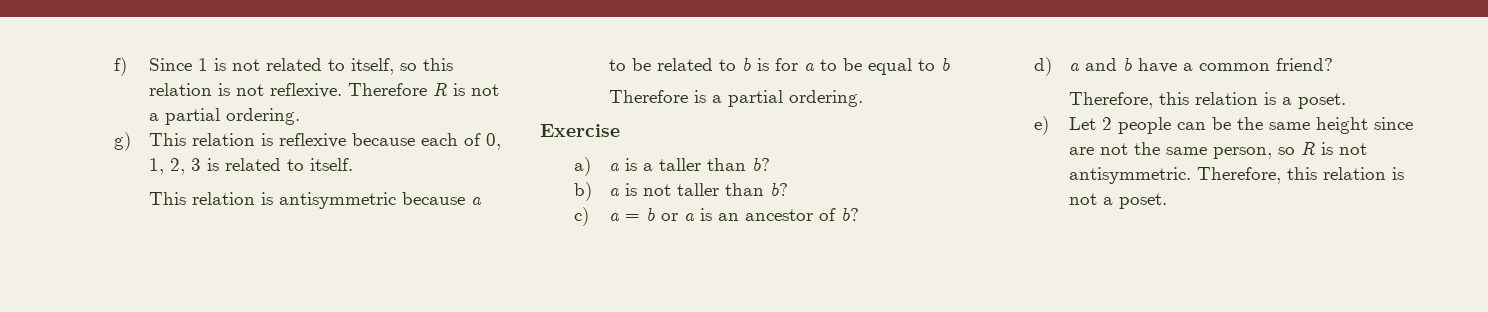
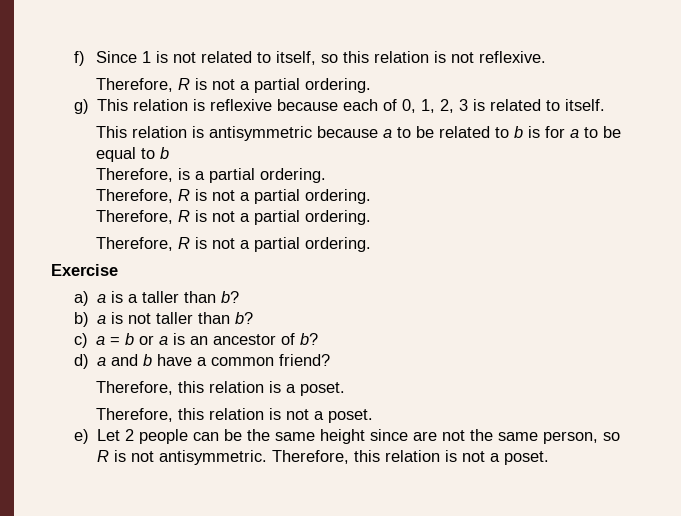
- f) Since 1 is not related to itself, so this relation is not reflexive. Therefore R is not a partial ordering.
+ f) Since 1 is not related to itself, so this relation is not reflexive.
+ Therefore, R is not a partial ordering.
- Therefore is a partial ordering.
+ Therefore, is a partial ordering.
+ Therefore, R is not a partial ordering.
+ Therefore, R is not a partial ordering.
+ Therefore, R is not a partial ordering.
  Therefore, this relation is a poset.
+ Therefore, this relation is not a poset.

